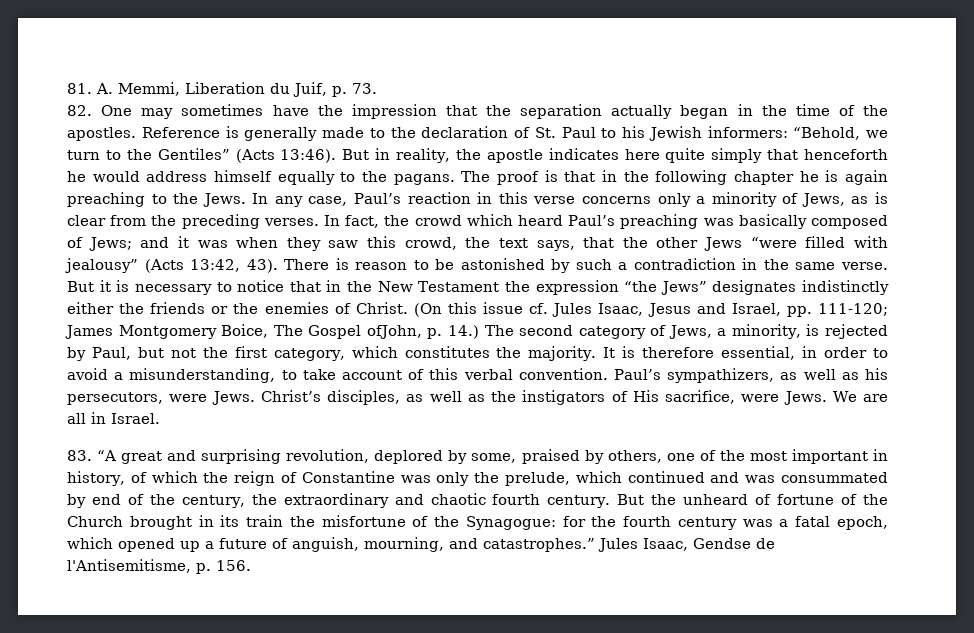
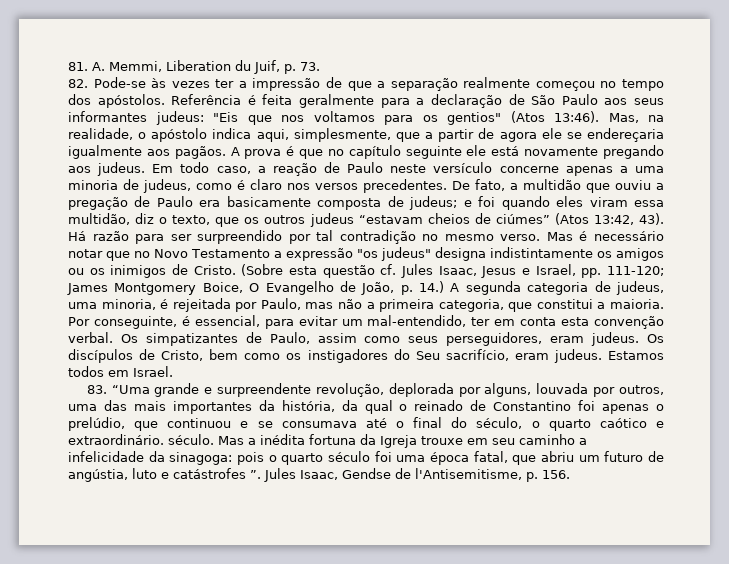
- 82. One may sometimes have the impression that the separation actually began in the time of the apostles. Reference is generally made to the declaration of St. Paul to his Jewish informers: “Behold, we turn to the Gentiles” (Acts 13:46). But in reality, the apostle indicates here quite simply that henceforth he would address himself equally to the pagans. The proof is that in the following chapter he is again preaching to the Jews. In any case, Paul’s reaction in this verse concerns only a minority of Jews, as is clear from the preceding verses. In fact, the crowd which heard Paul’s preaching was basically composed of Jews; and it was when they saw this crowd, the text says, that the other Jews “were filled with jealousy” (Acts 13:42, 43). There is reason to be astonished by such a contradiction in the same verse. But it is necessary to notice that in the New Testament the expression “the Jews” designates indistinctly either the friends or the enemies of Christ. (On this issue cf. Jules Isaac, Jesus and Israel, pp. 111-120; James Montgomery Boice, The Gospel ofJohn, p. 14.) The second category of Jews, a minority, is rejected by Paul, but not the first category, which constitutes the majority. It is therefore essential, in order to avoid a misunderstanding, to take account of this verbal convention. Paul’s sympathizers, as well as his persecutors, were Jews. Christ’s disciples, as well as the instigators of His sacrifice, were Jews. We are all in Israel.
- 83. “A great and surprising revolution, deplored by some, praised by others, one of the most important in history, of which the reign of Constantine was only the prelude, which continued and was consummated by end of the century, the extraordinary and chaotic fourth century. But the unheard of fortune of the Church brought in its train the misfortune of the Synagogue: for the fourth century was a fatal epoch, which opened up a future of anguish, mourning, and catastrophes.”
+ 82. Pode-se às vezes ter a impressão de que a separação realmente começou no tempo dos apóstolos. Referência é feita geralmente para a declaração de São Paulo aos seus informantes judeus: "Eis que nos voltamos para os gentios" (Atos 13:46). Mas, na realidade, o apóstolo indica aqui, simplesmente, que a partir de agora ele se endereçaria igualmente aos pagãos. A prova é que no capítulo seguinte ele está novamente pregando aos judeus. Em todo caso, a reação de Paulo neste versículo concerne apenas a uma minoria de judeus, como é claro nos versos precedentes. De fato, a multidão que ouviu a pregação de Paulo era basicamente composta de judeus; e foi quando eles viram essa multidão, diz o texto, que os outros judeus “estavam cheios de ciúmes” (Atos 13:42, 43). Há razão para ser surpreendido por tal contradição no mesmo verso. Mas é necessário notar que no Novo Testamento a expressão "os judeus" designa indistintamente os amigos ou os inimigos de Cristo. (Sobre esta questão cf. Jules Isaac, Jesus e Israel, pp. 111-120; James Montgomery Boice, O Evangelho de João, p. 14.) A segunda categoria de judeus, uma minoria, é rejeitada por Paulo, mas não a primeira categoria, que constitui a maioria. Por conseguinte, é essencial, para evitar um mal-entendido, ter em conta esta convenção verbal. Os simpatizantes de Paulo, assim como seus perseguidores, eram judeus. Os discípulos de Cristo, bem como os instigadores do Seu sacrifício, eram judeus. Estamos todos em Israel.
+ 83. “Uma grande e surpreendente revolução, deplorada por alguns, louvada por outros, uma das mais importantes da história, da qual o reinado de Constantino foi apenas o prelúdio, que continuou e se consumava até o final do século, o quarto caótico e extraordinário. século. Mas a inédita fortuna da Igreja trouxe em seu caminho a infelicidade da sinagoga: pois o quarto século foi uma época fatal, que abriu um futuro de angústia, luto e catástrofes ”.

